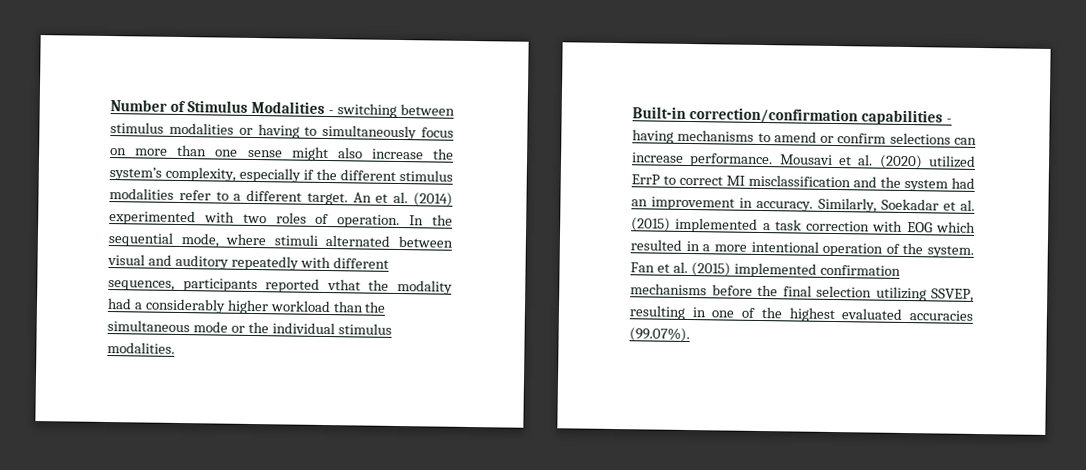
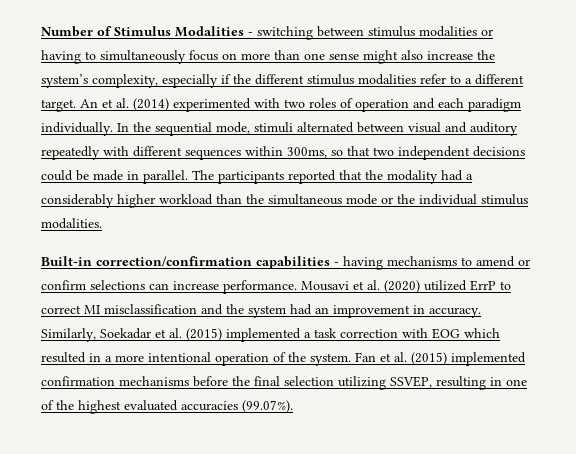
- An et al. (2014) experimented with two roles of operation.
+ An et al. (2014) experimented with two roles of operation and each paradigm individually.
- In the sequential mode, where stimuli alternated between visual and auditory repeatedly with different sequences, participants reported vthat the modality had a considerably higher workload than the simultaneous mode or the individual stimulus modalities.
+ In the sequential mode, stimuli alternated between visual and auditory repeatedly with different sequences within 300ms, so that two independent decisions could be made in parallel. The participants reported that the modality had a considerably higher workload than the simultaneous mode or the individual stimulus modalities.

